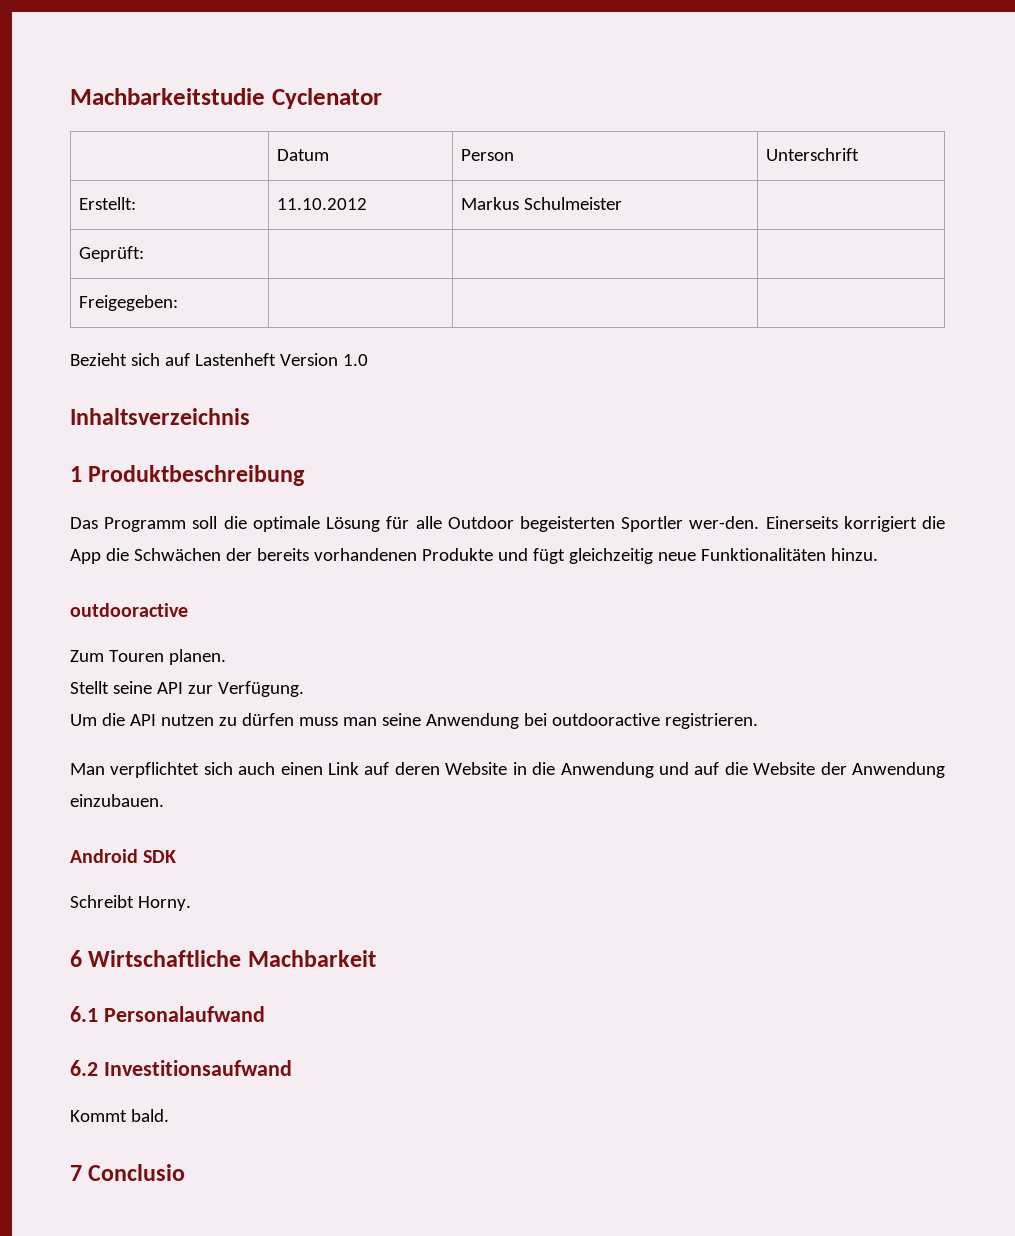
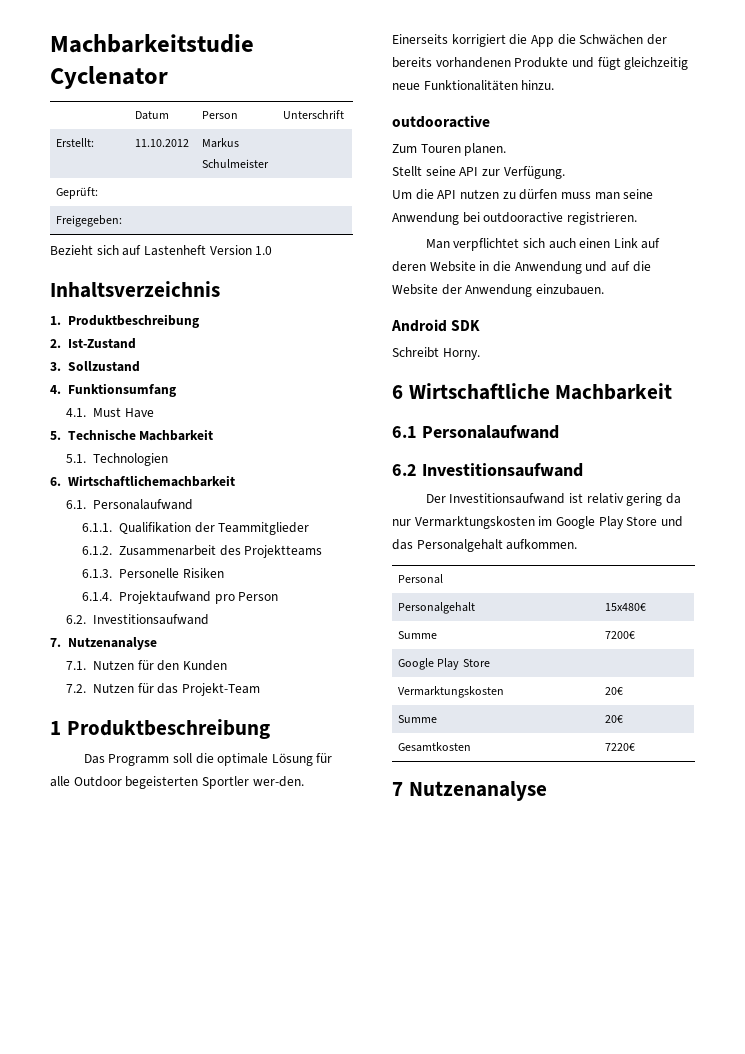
+ 1. Produktbeschreibung
+ 2. Ist-Zustand
+ 3. Sollzustand
+ 4. Funktionsumfang
+ 4.1. Must Have
+ 5. Technische Machbarkeit
+ 5.1. Technologien
+ 6. Wirtschaftlichemachbarkeit
+ 6.1. Personalaufwand
+ 6.1.1. Qualifikation der Teammitglieder
+ 6.1.2. Zusammenarbeit des Projektteams
+ 6.1.3. Personelle Risiken
+ 6.1.4. Projektaufwand pro Person
+ 6.2. Investitionsaufwand
+ 7. Nutzenanalyse
+ 7.1. Nutzen für den Kunden
+ 7.2. Nutzen für das Projekt-Team
- Kommt bald.
+ Der Investitionsaufwand ist relativ gering da nur Vermarktungskosten im Google Play Store und das Personalgehalt aufkommen.
+ Personal
+ Personalgehalt | 15x480€
+ Summe | 7200€
+ Google Play Store
+ Vermarktungskosten | 20€
+ Summe | 20€
+ Gesamtkosten | 7220€
- 7 Conclusio
+ 7 Nutzenanalyse

